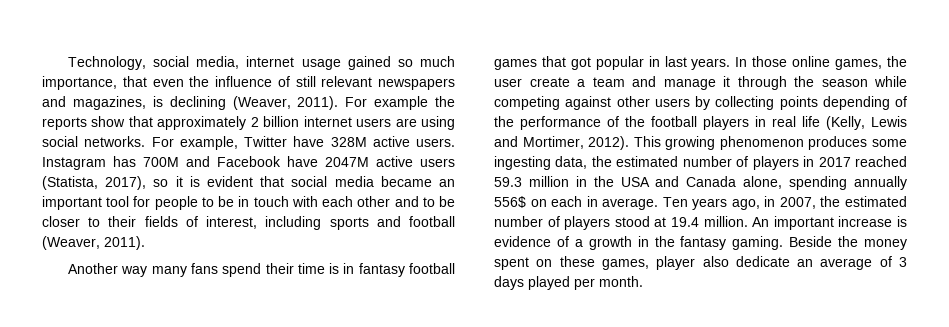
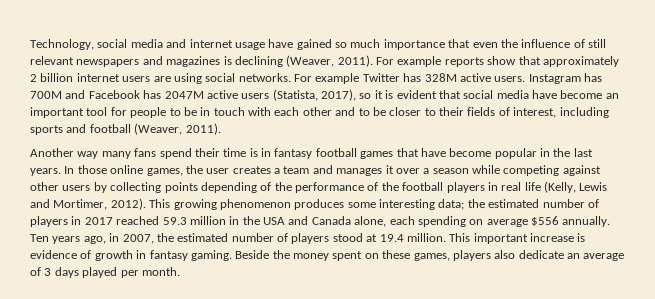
- Technology, social media, internet usage gained so much importance, that even the influence of still relevant newspapers and magazines, is declining (Weaver, 2011).
+ Technology, social media and internet usage have gained so much importance that even the influence of still relevant newspapers and magazines is declining (Weaver, 2011).
- For example the reports show that approximately 2 billion internet users are using social networks.
+ For example reports show that approximately 2 billion internet users are using social networks.
- For example, Twitter have 328M active users.
+ For example Twitter has 328M active users.
- Instagram has 700M and Facebook have 2047M active users (Statista, 2017), so it is evident that social media became an important tool for people to be in touch with each other and to be closer to their fields of interest, including sports and football (Weaver, 2011).
+ Instagram has 700M and Facebook has 2047M active users (Statista, 2017), so it is evident that social media have become an important tool for people to be in touch with each other and to be closer to their fields of interest, including sports and football (Weaver, 2011).
- Another way many fans spend their time is in fantasy football games that got popular in last years.
+ Another way many fans spend their time is in fantasy football games that have become popular in the last years.
- In those online games, the user create a team and manage it through the season while competing against other users by collecting points depending of the performance of the football players in real life (Kelly, Lewis and Mortimer, 2012).
+ In those online games, the user creates a team and manages it over a season while competing against other users by collecting points depending of the performance of the football players in real life (Kelly, Lewis and Mortimer, 2012).
- This growing phenomenon produces some ingesting data, the estimated number of players in 2017 reached 59.3 million in the USA and Canada alone, spending annually 556$ on each in average.
+ This growing phenomenon produces some interesting data; the estimated number of players in 2017 reached 59.3 million in the USA and Canada alone, each spending on average $556 annually.
- An important increase is evidence of a growth in the fantasy gaming.
+ This important increase is evidence of growth in fantasy gaming.
- Beside the money spent on these games, player also dedicate an average of 3 days played per month.
+ Beside the money spent on these games, players also dedicate an average of 3 days played per month.

